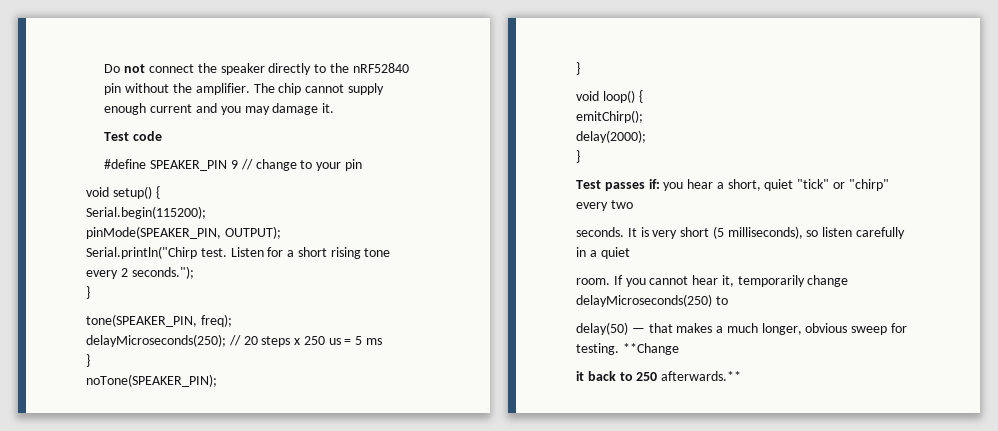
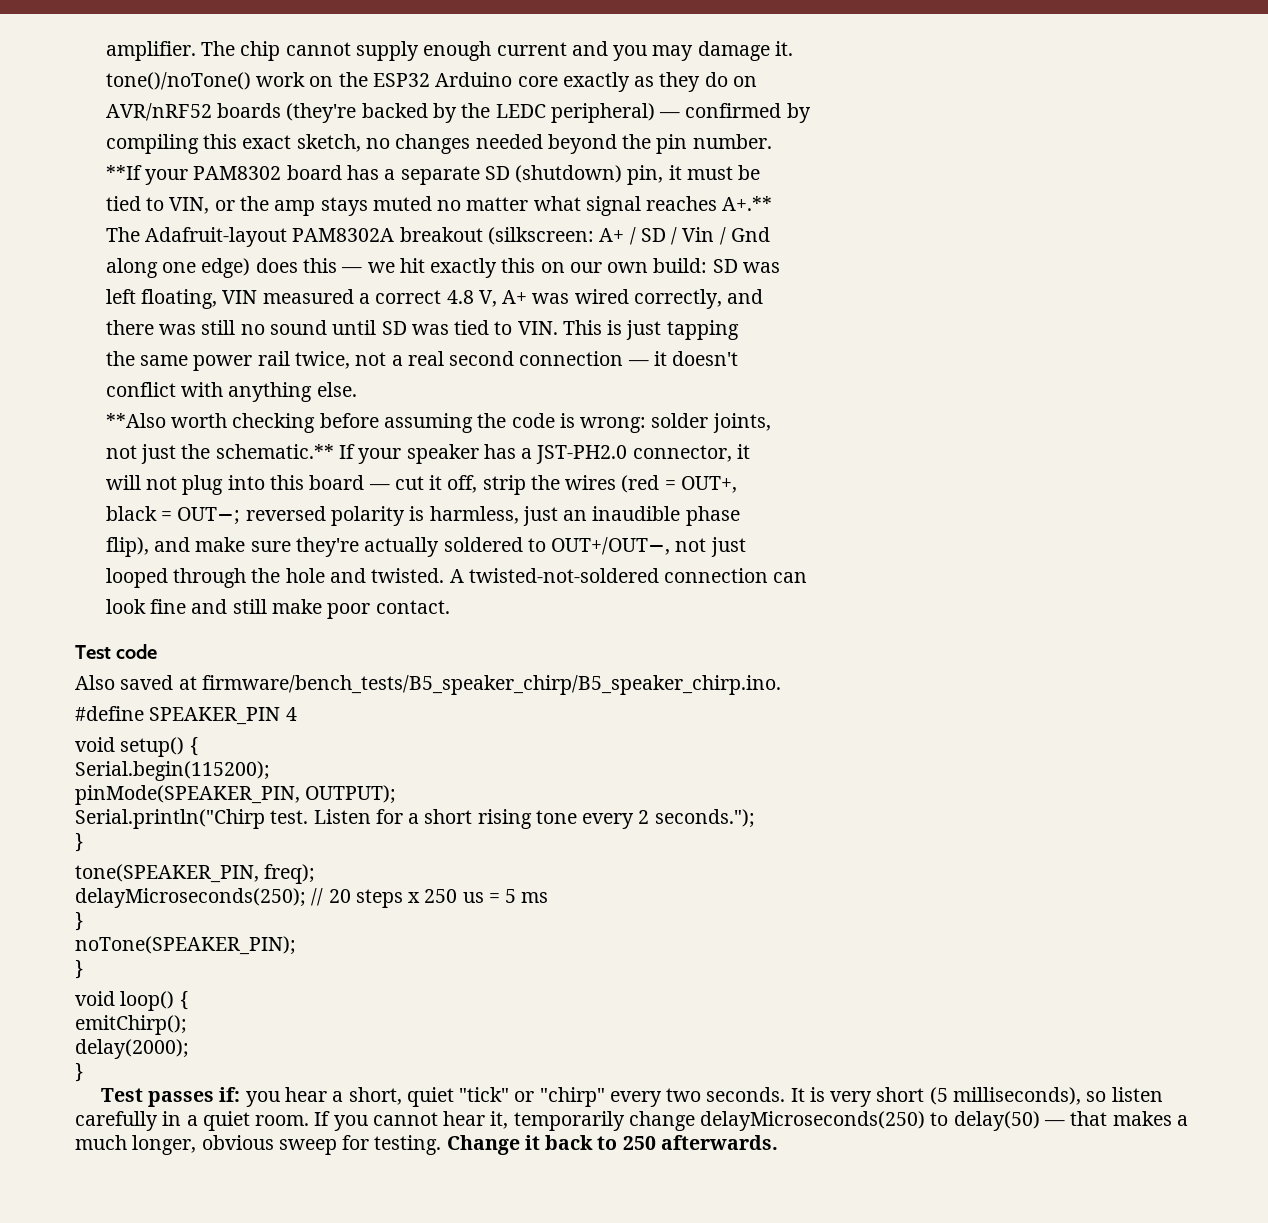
- Do not connect the speaker directly to the nRF52840 pin without the amplifier.
+ amplifier.
+ tone()/noTone() work on the ESP32 Arduino core exactly as they do on
+ AVR/nRF52 boards (they're backed by the LEDC peripheral) — confirmed by
+ compiling this exact sketch, no changes needed beyond the pin number.
+ **If your PAM8302 board has a separate SD (shutdown) pin, it must be
+ tied to VIN, or the amp stays muted no matter what signal reaches A+.**
+ The Adafruit-layout PAM8302A breakout (silkscreen: A+ / SD / Vin / Gnd
+ along one edge) does this — we hit exactly this on our own build: SD was
+ left floating, VIN measured a correct 4.8 V, A+ was wired correctly, and
+ there was still no sound until SD was tied to VIN. This is just tapping
+ the same power rail twice, not a real second connection — it doesn't
+ conflict with anything else.
+ **Also worth checking before assuming the code is wrong: solder joints,
+ not just the schematic.** If your speaker has a JST-PH2.0 connector, it
+ will not plug into this board — cut it off, strip the wires (red = OUT+,
+ black = OUT−; reversed polarity is harmless, just an inaudible phase
+ flip), and make sure they're actually soldered to OUT+/OUT−, not just
+ looped through the hole and twisted. A twisted-not-soldered connection can
+ look fine and still make poor contact.
  Test code
- #define SPEAKER_PIN 9 // change to your pin
+ Also saved at firmware/bench_tests/B5_speaker_chirp/B5_speaker_chirp.ino.
+ #define SPEAKER_PIN 4
- Test passes if: you hear a short, quiet "tick" or "chirp" every two
- seconds.
+ Test passes if: you hear a short, quiet "tick" or "chirp" every two seconds.
- It is very short (5 milliseconds), so listen carefully in a quiet
- room.
+ It is very short (5 milliseconds), so listen carefully in a quiet room.
- If you cannot hear it, temporarily change delayMicroseconds(250) to
- delay(50) — that makes a much longer, obvious sweep for testing.
+ If you cannot hear it, temporarily change delayMicroseconds(250) to delay(50) — that makes a much longer, obvious sweep for testing.
- **Change
- it back to 250 afterwards.**
+ Change it back to 250 afterwards.

